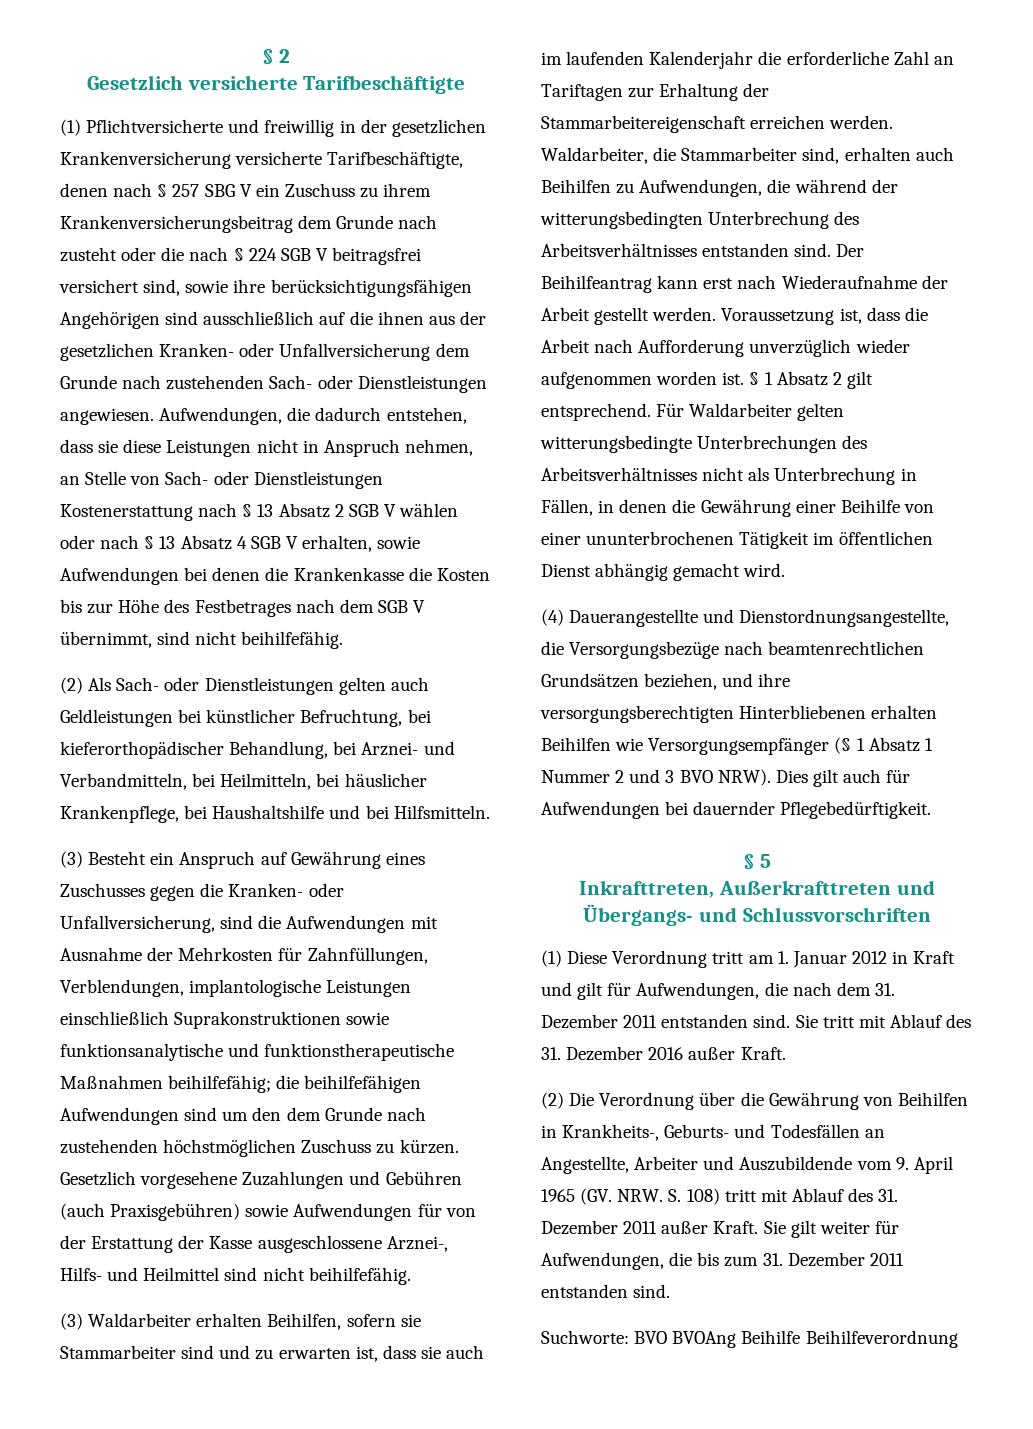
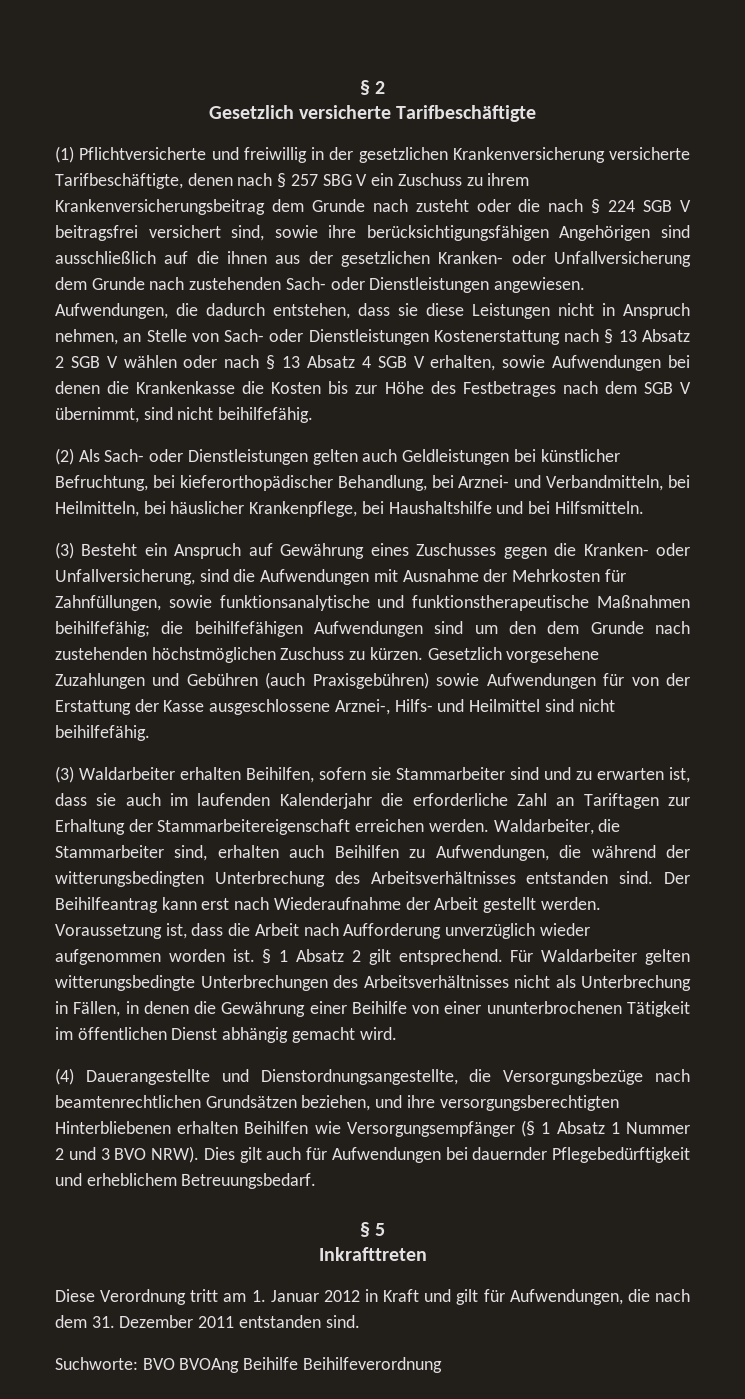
- (3) Besteht ein Anspruch auf Gewährung eines Zuschusses gegen die Kranken- oder Unfallversicherung, sind die Aufwendungen mit Ausnahme der Mehrkosten für Zahnfüllungen, Verblendungen, implantologische Leistungen einschließlich Suprakonstruktionen sowie funktionsanalytische und funktionstherapeutische Maßnahmen beihilfefähig; die beihilfefähigen Aufwendungen sind um den dem Grunde nach zustehenden höchstmöglichen Zuschuss zu kürzen.
+ (3) Besteht ein Anspruch auf Gewährung eines Zuschusses gegen die Kranken- oder Unfallversicherung, sind die Aufwendungen mit Ausnahme der Mehrkosten für Zahnfüllungen, sowie funktionsanalytische und funktionstherapeutische Maßnahmen beihilfefähig; die beihilfefähigen Aufwendungen sind um den dem Grunde nach zustehenden höchstmöglichen Zuschuss zu kürzen.
- Dies gilt auch für Aufwendungen bei dauernder Pflegebedürftigkeit.
+ Dies gilt auch für Aufwendungen bei dauernder Pflegebedürftigkeit und erheblichem Betreuungsbedarf.
  § 5
- Inkrafttreten, Außerkrafttreten und Übergangs- und Schlussvorschriften
- (1) Diese Verordnung tritt am 1. Januar 2012 in Kraft und gilt für Aufwendungen, die nach dem 31. Dezember 2011 entstanden sind. Sie tritt mit Ablauf des 31. Dezember 2016 außer Kraft.
- (2) Die Verordnung über die Gewährung von Beihilfen in Krankheits-, Geburts- und Todesfällen an Angestellte, Arbeiter und Auszubildende vom 9. April 1965 (GV. NRW. S. 108) tritt mit Ablauf des 31. Dezember 2011 außer Kraft. Sie gilt weiter für Aufwendungen, die bis zum 31. Dezember 2011 entstanden sind.
+ Inkrafttreten
+ Diese Verordnung tritt am 1. Januar 2012 in Kraft und gilt für Aufwendungen, die nach dem 31. Dezember 2011 entstanden sind.

